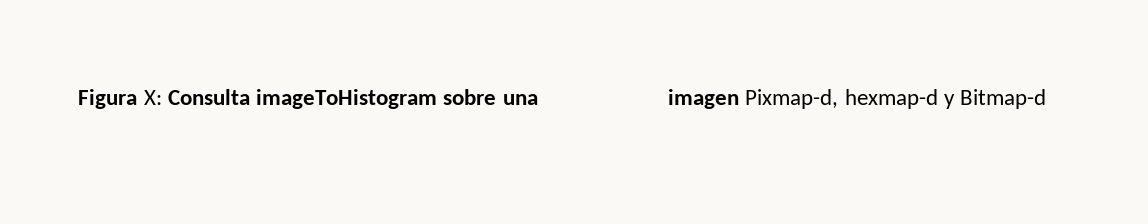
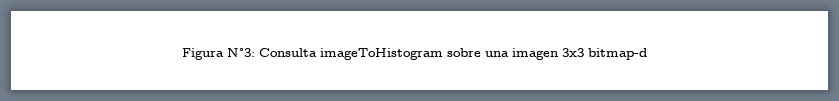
- Figura X: Consulta imageToHistogram sobre una imagen Pixmap-d, hexmap-d y Bitmap-d
+ Figura N°3: Consulta imageToHistogram sobre una imagen 3x3 bitmap-d

